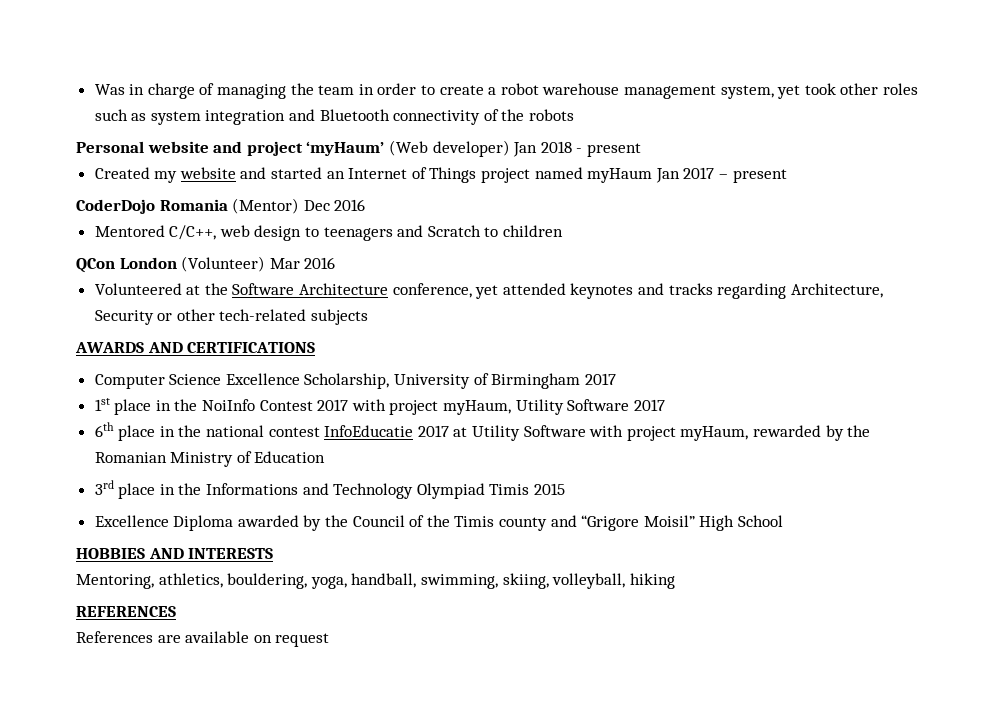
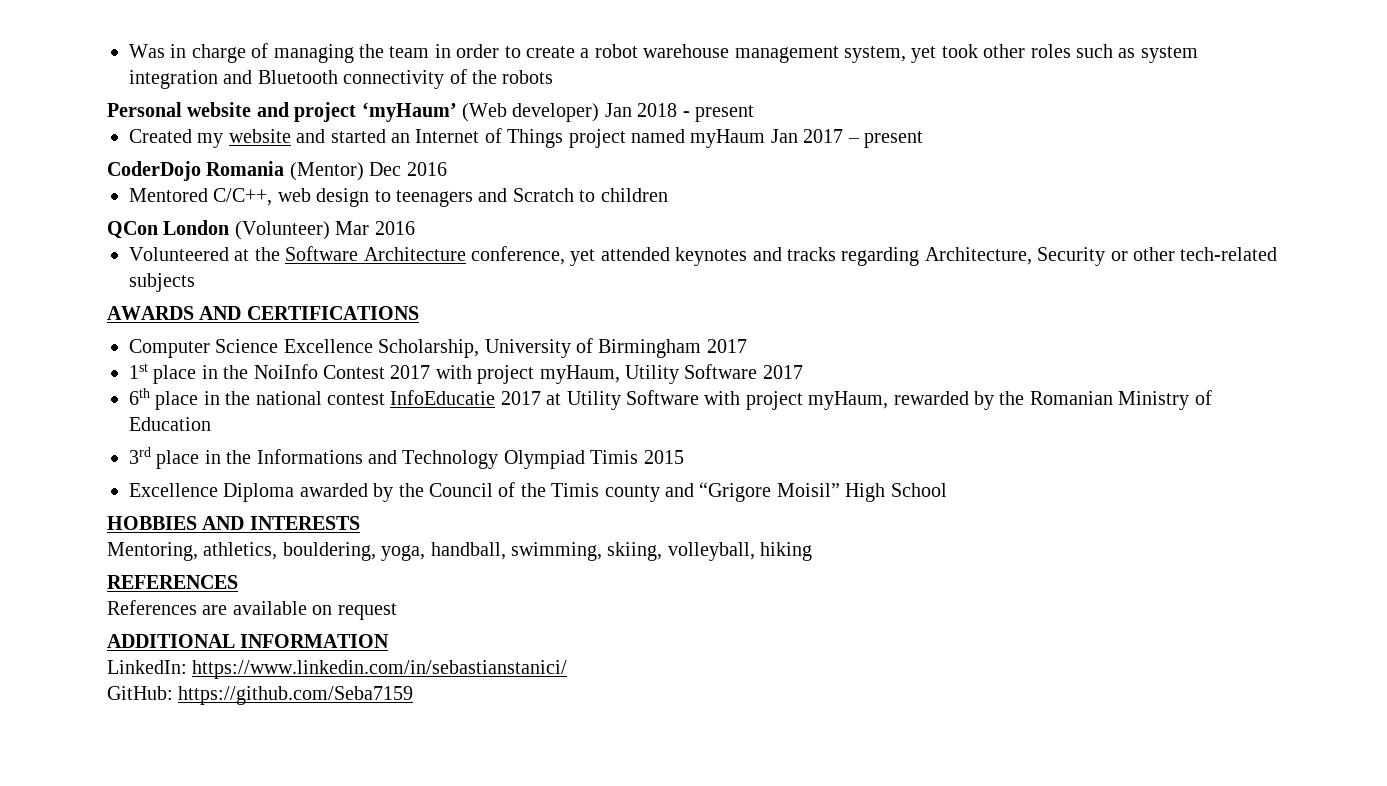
+ ADDITIONAL INFORMATION
+ LinkedIn: https://www.linkedin.com/in/sebastianstanici/
+ GitHub: https://github.com/Seba7159

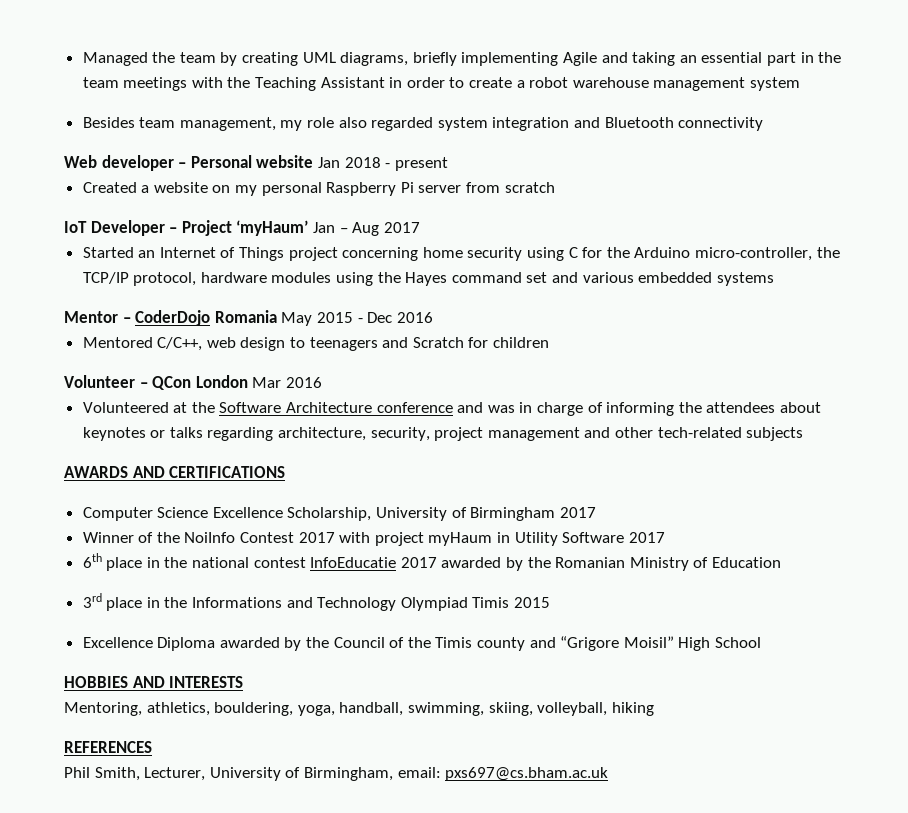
- Was in charge of managing the team in order to create a robot warehouse management system, yet took other roles such as system integration and Bluetooth connectivity of the robots
- Personal website and project ‘myHaum’ (Web developer) Jan 2018 - present
+ Managed the team by creating UML diagrams, briefly implementing Agile and taking an essential part in the team meetings with the Teaching Assistant in order to create a robot warehouse management system
+ Besides team management, my role also regarded system integration and Bluetooth connectivity
+ Web developer – Personal website Jan 2018 - present
- Created my website and started an Internet of Things project named myHaum Jan 2017 – present
- CoderDojo Romania (Mentor) Dec 2016
+ Created a website on my personal Raspberry Pi server from scratch
+ IoT Developer – Project ‘myHaum’ Jan – Aug 2017
+ Started an Internet of Things project concerning home security using C for the Arduino micro-controller, the TCP/IP protocol, hardware modules using the Hayes command set and various embedded systems
+ Mentor – CoderDojo Romania May 2015 - Dec 2016
- Mentored C/C++, web design to teenagers and Scratch to children
+ Mentored C/C++, web design to teenagers and Scratch for children
- QCon London (Volunteer) Mar 2016
+ Volunteer – QCon London Mar 2016
- Volunteered at the Software Architecture conference, yet attended keynotes and tracks regarding Architecture, Security or other tech-related subjects
+ Volunteered at the Software Architecture conference and was in charge of informing the attendees about keynotes or talks regarding architecture, security, project management and other tech-related subjects
- 1st place in the NoiInfo Contest 2017 with project myHaum, Utility Software 2017
+ Winner of the NoiInfo Contest 2017 with project myHaum in Utility Software 2017
- 6th place in the national contest InfoEducatie 2017 at Utility Software with project myHaum, rewarded by the Romanian Ministry of Education
+ 6th place in the national contest InfoEducatie 2017 awarded by the Romanian Ministry of Education
- References are available on request
- ADDITIONAL INFORMATION
- LinkedIn: https://www.linkedin.com/in/sebastianstanici/
- GitHub: https://github.com/Seba7159
+ Phil Smith, Lecturer, University of Birmingham, email: pxs697@cs.bham.ac.uk

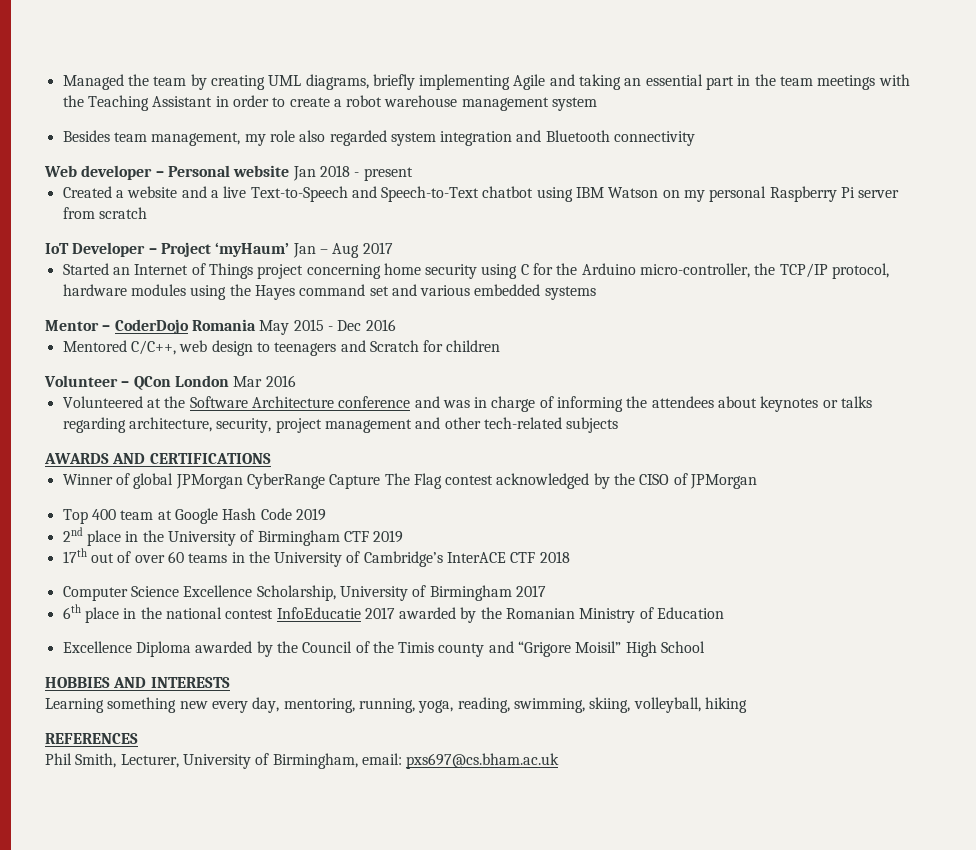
- Created a website on my personal Raspberry Pi server from scratch
+ Created a website and a live Text-to-Speech and Speech-to-Text chatbot using IBM Watson on my personal Raspberry Pi server from scratch
+ Winner of global JPMorgan CyberRange Capture The Flag contest acknowledged by the CISO of JPMorgan
+ Top 400 team at Google Hash Code 2019
+ 2nd place in the University of Birmingham CTF 2019
+ 17th out of over 60 teams in the University of Cambridge’s InterACE CTF 2018
- Winner of the NoiInfo Contest 2017 with project myHaum in Utility Software 2017
- 3rd place in the Informations and Technology Olympiad Timis 2015
- Mentoring, athletics, bouldering, yoga, handball, swimming, skiing, volleyball, hiking
+ Learning something new every day, mentoring, running, yoga, reading, swimming, skiing, volleyball, hiking

